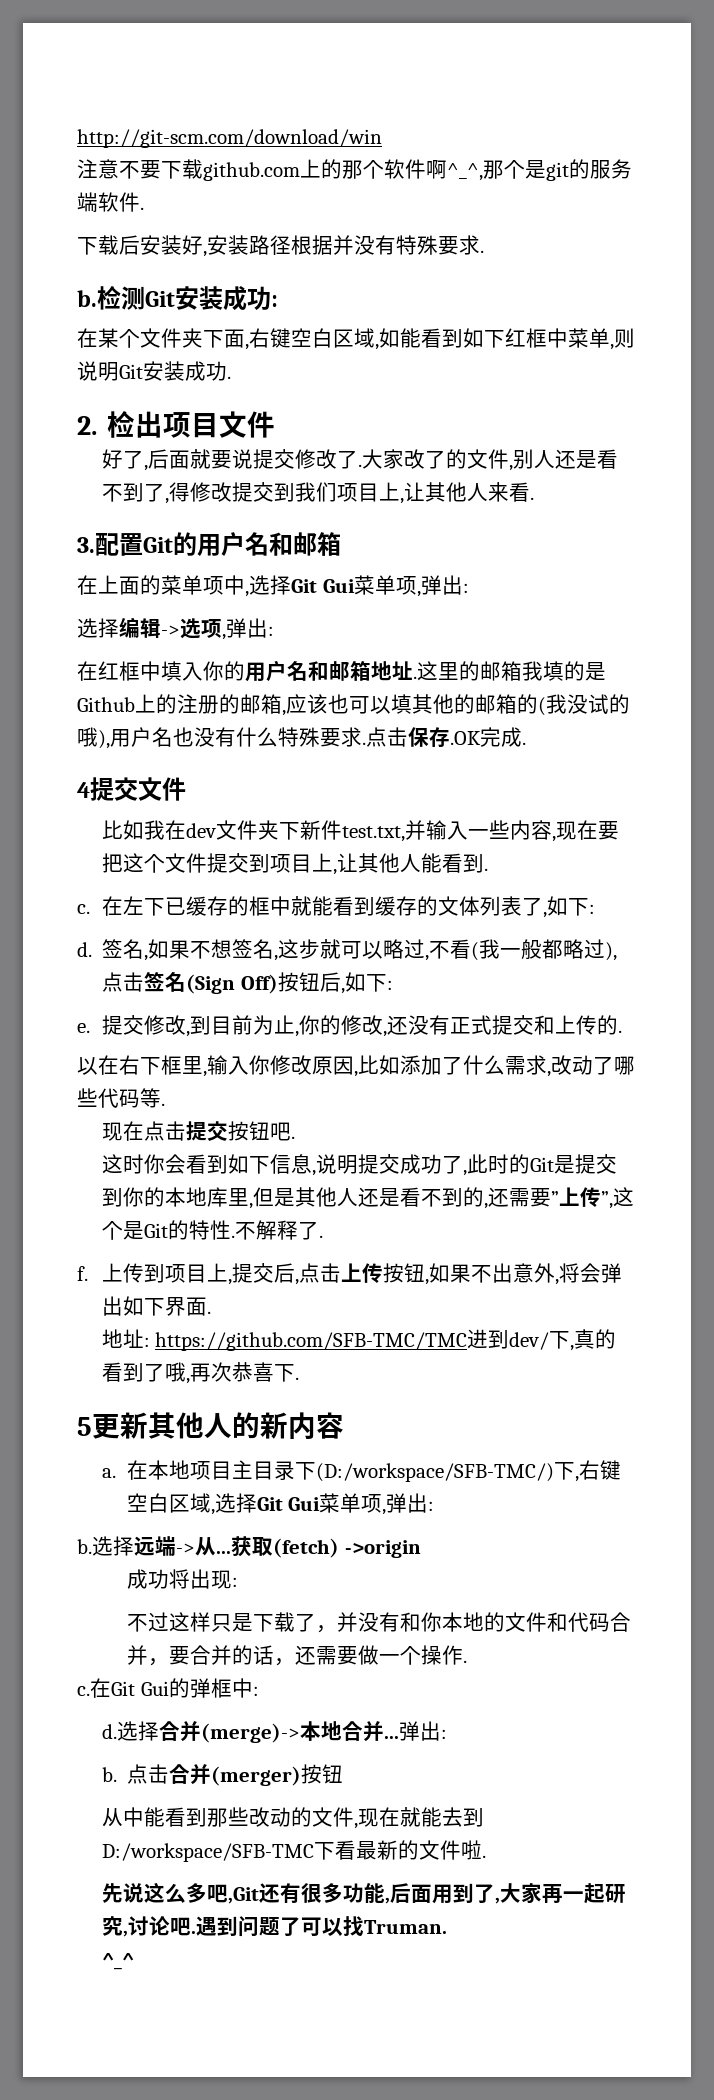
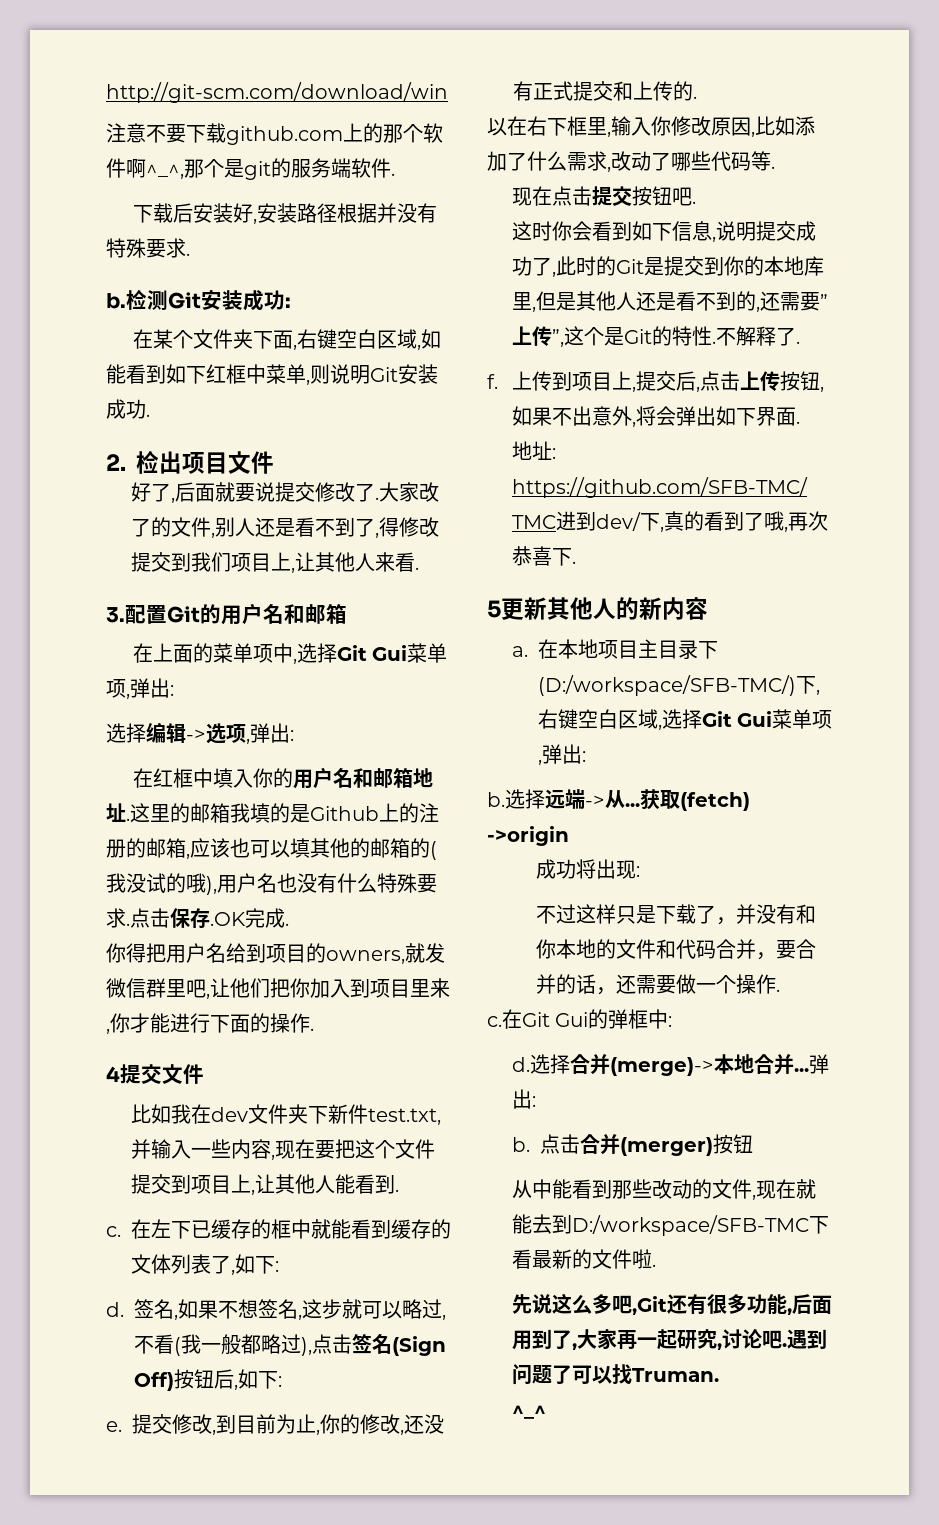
+ 你得把用户名给到项目的owners,就发微信群里吧,让他们把你加入到项目里来,你才能进行下面的操作.

